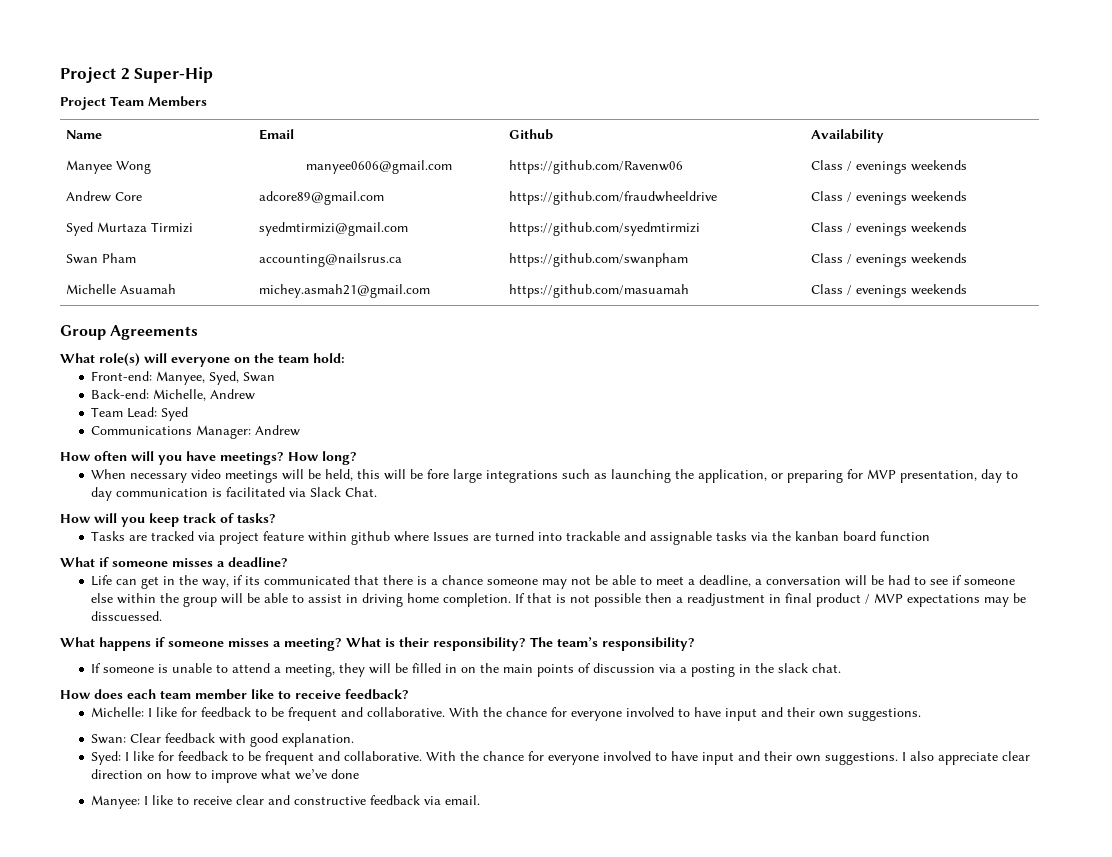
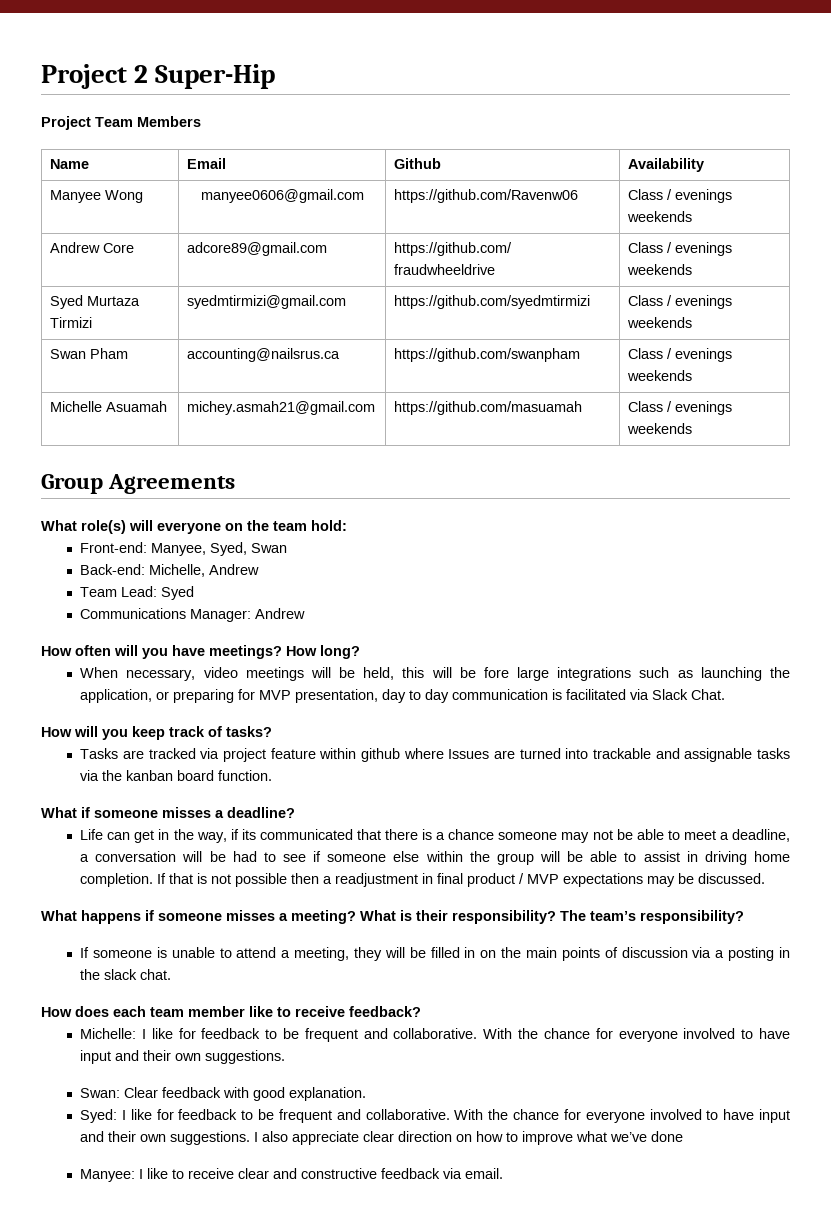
- When necessary video meetings will be held, this will be fore large integrations such as launching the application, or preparing for MVP presentation, day to day communication is facilitated via Slack Chat.
+ When necessary, video meetings will be held, this will be fore large integrations such as launching the application, or preparing for MVP presentation, day to day communication is facilitated via Slack Chat.
- Tasks are tracked via project feature within github where Issues are turned into trackable and assignable tasks via the kanban board function
+ Tasks are tracked via project feature within github where Issues are turned into trackable and assignable tasks via the kanban board function.
- If that is not possible then a readjustment in final product / MVP expectations may be disscuessed.
+ If that is not possible then a readjustment in final product / MVP expectations may be discussed.

